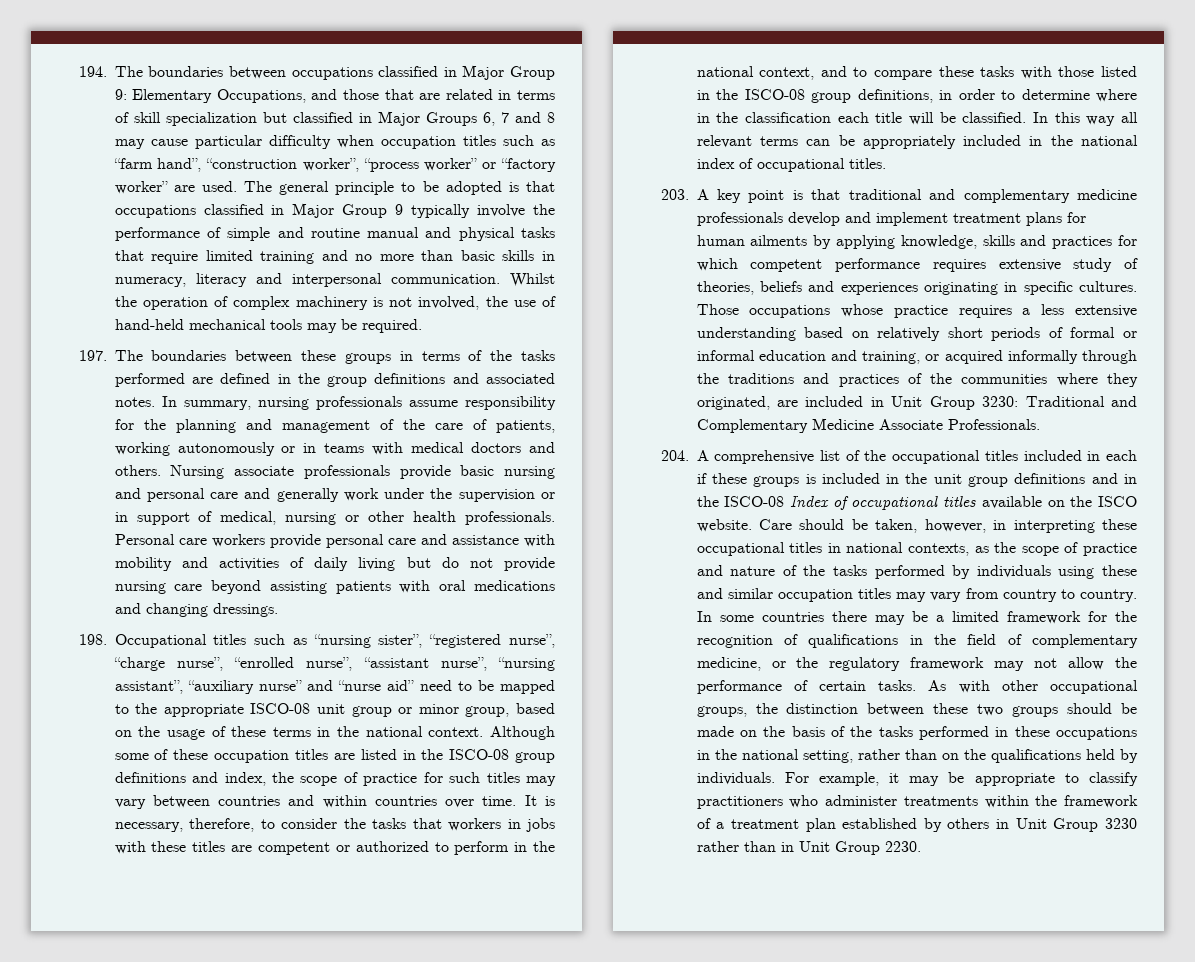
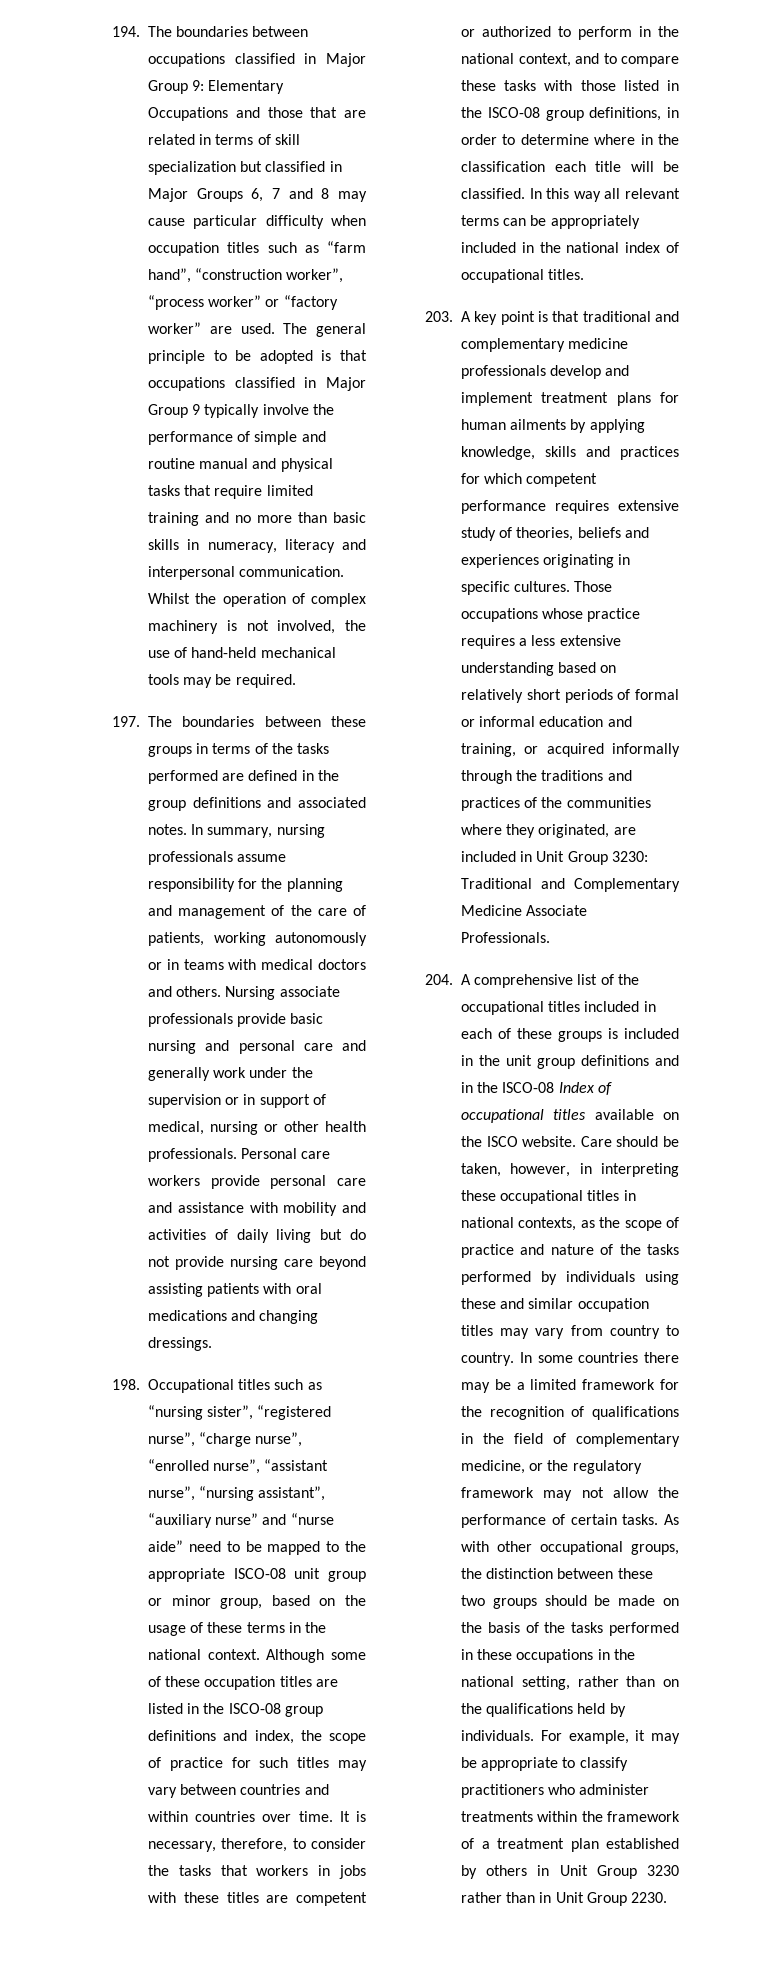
- 194. The boundaries between occupations classified in Major Group 9: Elementary Occupations, and those that are related in terms of skill specialization but classified in Major Groups 6, 7 and 8 may cause particular difficulty when occupation titles such as “farm hand”, “construction worker”, “process worker” or “factory worker” are used.
+ 194. The boundaries between occupations classified in Major Group 9: Elementary Occupations and those that are related in terms of skill specialization but classified in Major Groups 6, 7 and 8 may cause particular difficulty when occupation titles such as “farm hand”, “construction worker”, “process worker” or “factory worker” are used.
- 198. Occupational titles such as “nursing sister”, “registered nurse”, “charge nurse”, “enrolled nurse”, “assistant nurse”, “nursing assistant”, “auxiliary nurse” and “nurse aid” need to be mapped to the appropriate ISCO-08 unit group or minor group, based on the usage of these terms in the national context.
+ 198. Occupational titles such as “nursing sister”, “registered nurse”, “charge nurse”, “enrolled nurse”, “assistant nurse”, “nursing assistant”, “auxiliary nurse” and “nurse aide” need to be mapped to the appropriate ISCO-08 unit group or minor group, based on the usage of these terms in the national context.
- 204. A comprehensive list of the occupational titles included in each if these groups is included in the unit group definitions and in the ISCO-08 Index of occupational titles available on the ISCO website.
+ 204. A comprehensive list of the occupational titles included in each of these groups is included in the unit group definitions and in the ISCO-08 Index of occupational titles available on the ISCO website.

